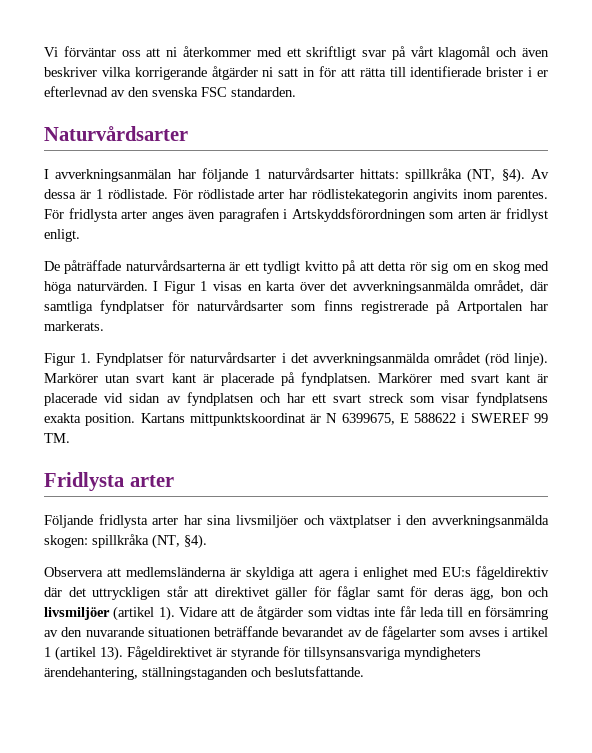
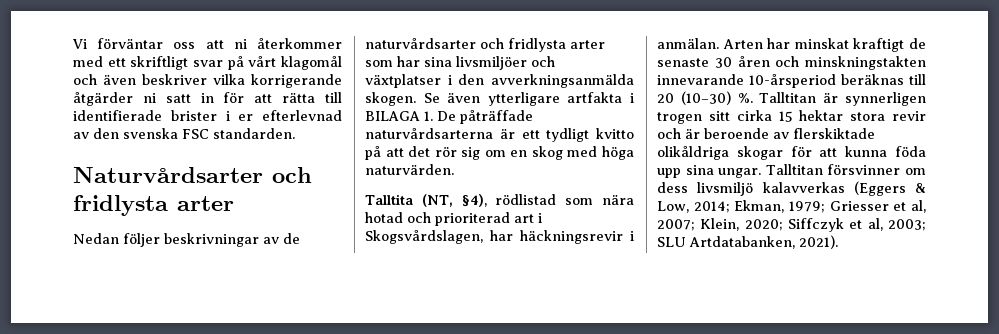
- Naturvårdsarter
- I avverkningsanmälan har följande 1 naturvårdsarter hittats: spillkråka (NT, §4). Av dessa är 1 rödlistade. För rödlistade arter har rödlistekategorin angivits inom parentes. För fridlysta arter anges även paragrafen i Artskyddsförordningen som arten är fridlyst enligt.
- De påträffade naturvårdsarterna är ett tydligt kvitto på att detta rör sig om en skog med höga naturvärden. I Figur 1 visas en karta över det avverkningsanmälda området, där samtliga fyndplatser för naturvårdsarter som finns registrerade på Artportalen har markerats.
- Figur 1. Fyndplatser för naturvårdsarter i det avverkningsanmälda området (röd linje). Markörer utan svart kant är placerade på fyndplatsen. Markörer med svart kant är placerade vid sidan av fyndplatsen och har ett svart streck som visar fyndplatsens exakta position. Kartans mittpunktskoordinat är N 6399675, E 588622 i SWEREF 99 TM.
- Fridlysta arter
- Följande fridlysta arter har sina livsmiljöer och växtplatser i den avverkningsanmälda skogen: spillkråka (NT, §4).
- Observera att medlemsländerna är skyldiga att agera i enlighet med EU:s fågeldirektiv där det uttryckligen står att direktivet gäller för fåglar samt för deras ägg, bon och livsmiljöer (artikel 1). Vidare att de åtgärder som vidtas inte får leda till en försämring av den nuvarande situationen beträffande bevarandet av de fågelarter som avses i artikel 1 (artikel 13). Fågeldirektivet är styrande för tillsynsansvariga myndigheters ärendehantering, ställningstaganden och beslutsfattande.
+ Naturvårdsarter och fridlysta arter
+ Nedan följer beskrivningar av de naturvårdsarter och fridlysta arter som har sina livsmiljöer och växtplatser i den avverkningsanmälda skogen. Se även ytterligare artfakta i BILAGA 1. De påträffade naturvårdsarterna är ett tydligt kvitto på att det rör sig om en skog med höga naturvärden.
+ Talltita (NT, §4), rödlistad som nära hotad och prioriterad art i Skogsvårdslagen, har häckningsrevir i anmälan. Arten har minskat kraftigt de senaste 30 åren och minskningstakten innevarande 10-årsperiod beräknas till 20 (10–30) %. Talltitan är synnerligen trogen sitt cirka 15 hektar stora revir och är beroende av flerskiktade olikåldriga skogar för att kunna föda upp sina ungar. Talltitan försvinner om dess livsmiljö kalavverkas (Eggers & Low, 2014; Ekman, 1979; Griesser et al, 2007; Klein, 2020; Siffczyk et al, 2003; SLU Artdatabanken, 2021).

